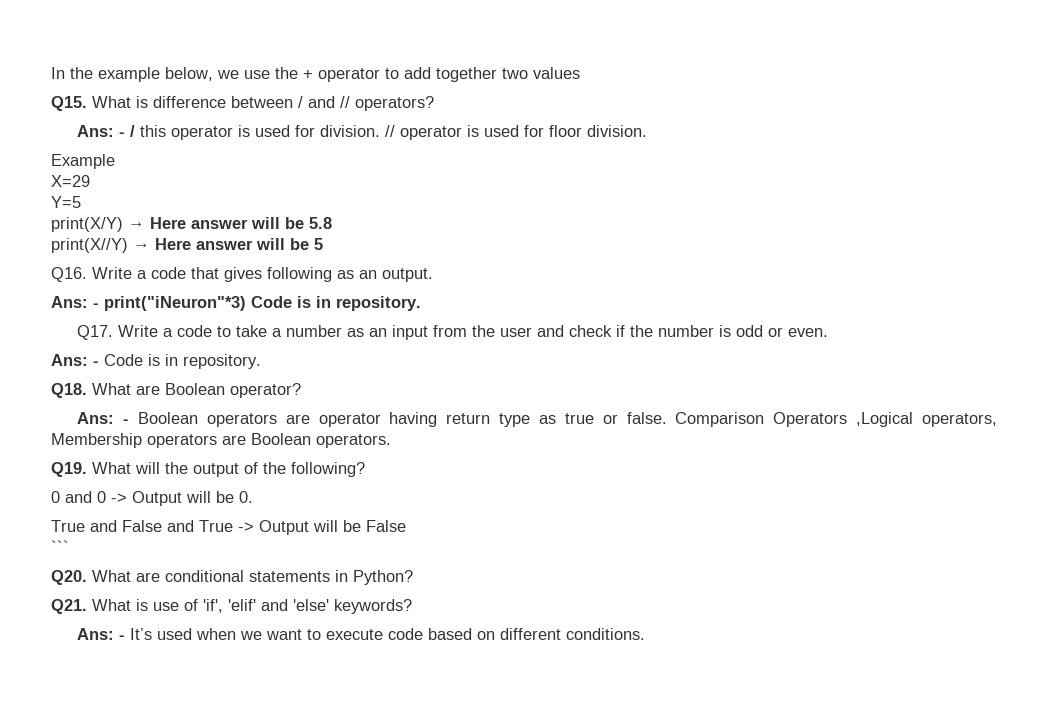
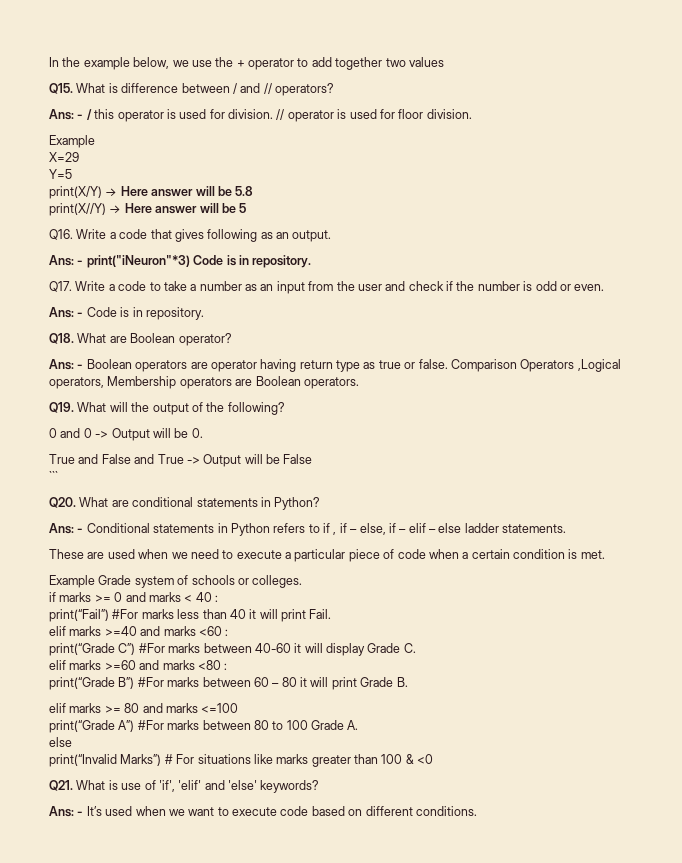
+ Ans: - Conditional statements in Python refers to if , if – else, if – elif – else ladder statements.
+ These are used when we need to execute a particular piece of code when a certain condition is met.
+ Example Grade system of schools or colleges.
+ if marks >= 0 and marks < 40 :
+ print(“Fail”) #For marks less than 40 it will print Fail.
+ elif marks >=40 and marks <60 :
+ print(“Grade C”) #For marks between 40-60 it will display Grade C.
+ elif marks >=60 and marks <80 :
+ print(“Grade B”) #For marks between 60 – 80 it will print Grade B.
+ elif marks >= 80 and marks <=100
+ print(“Grade A”) #For marks between 80 to 100 Grade A.
+ else
+ print(“Invalid Marks”) # For situations like marks greater than 100 & <0

